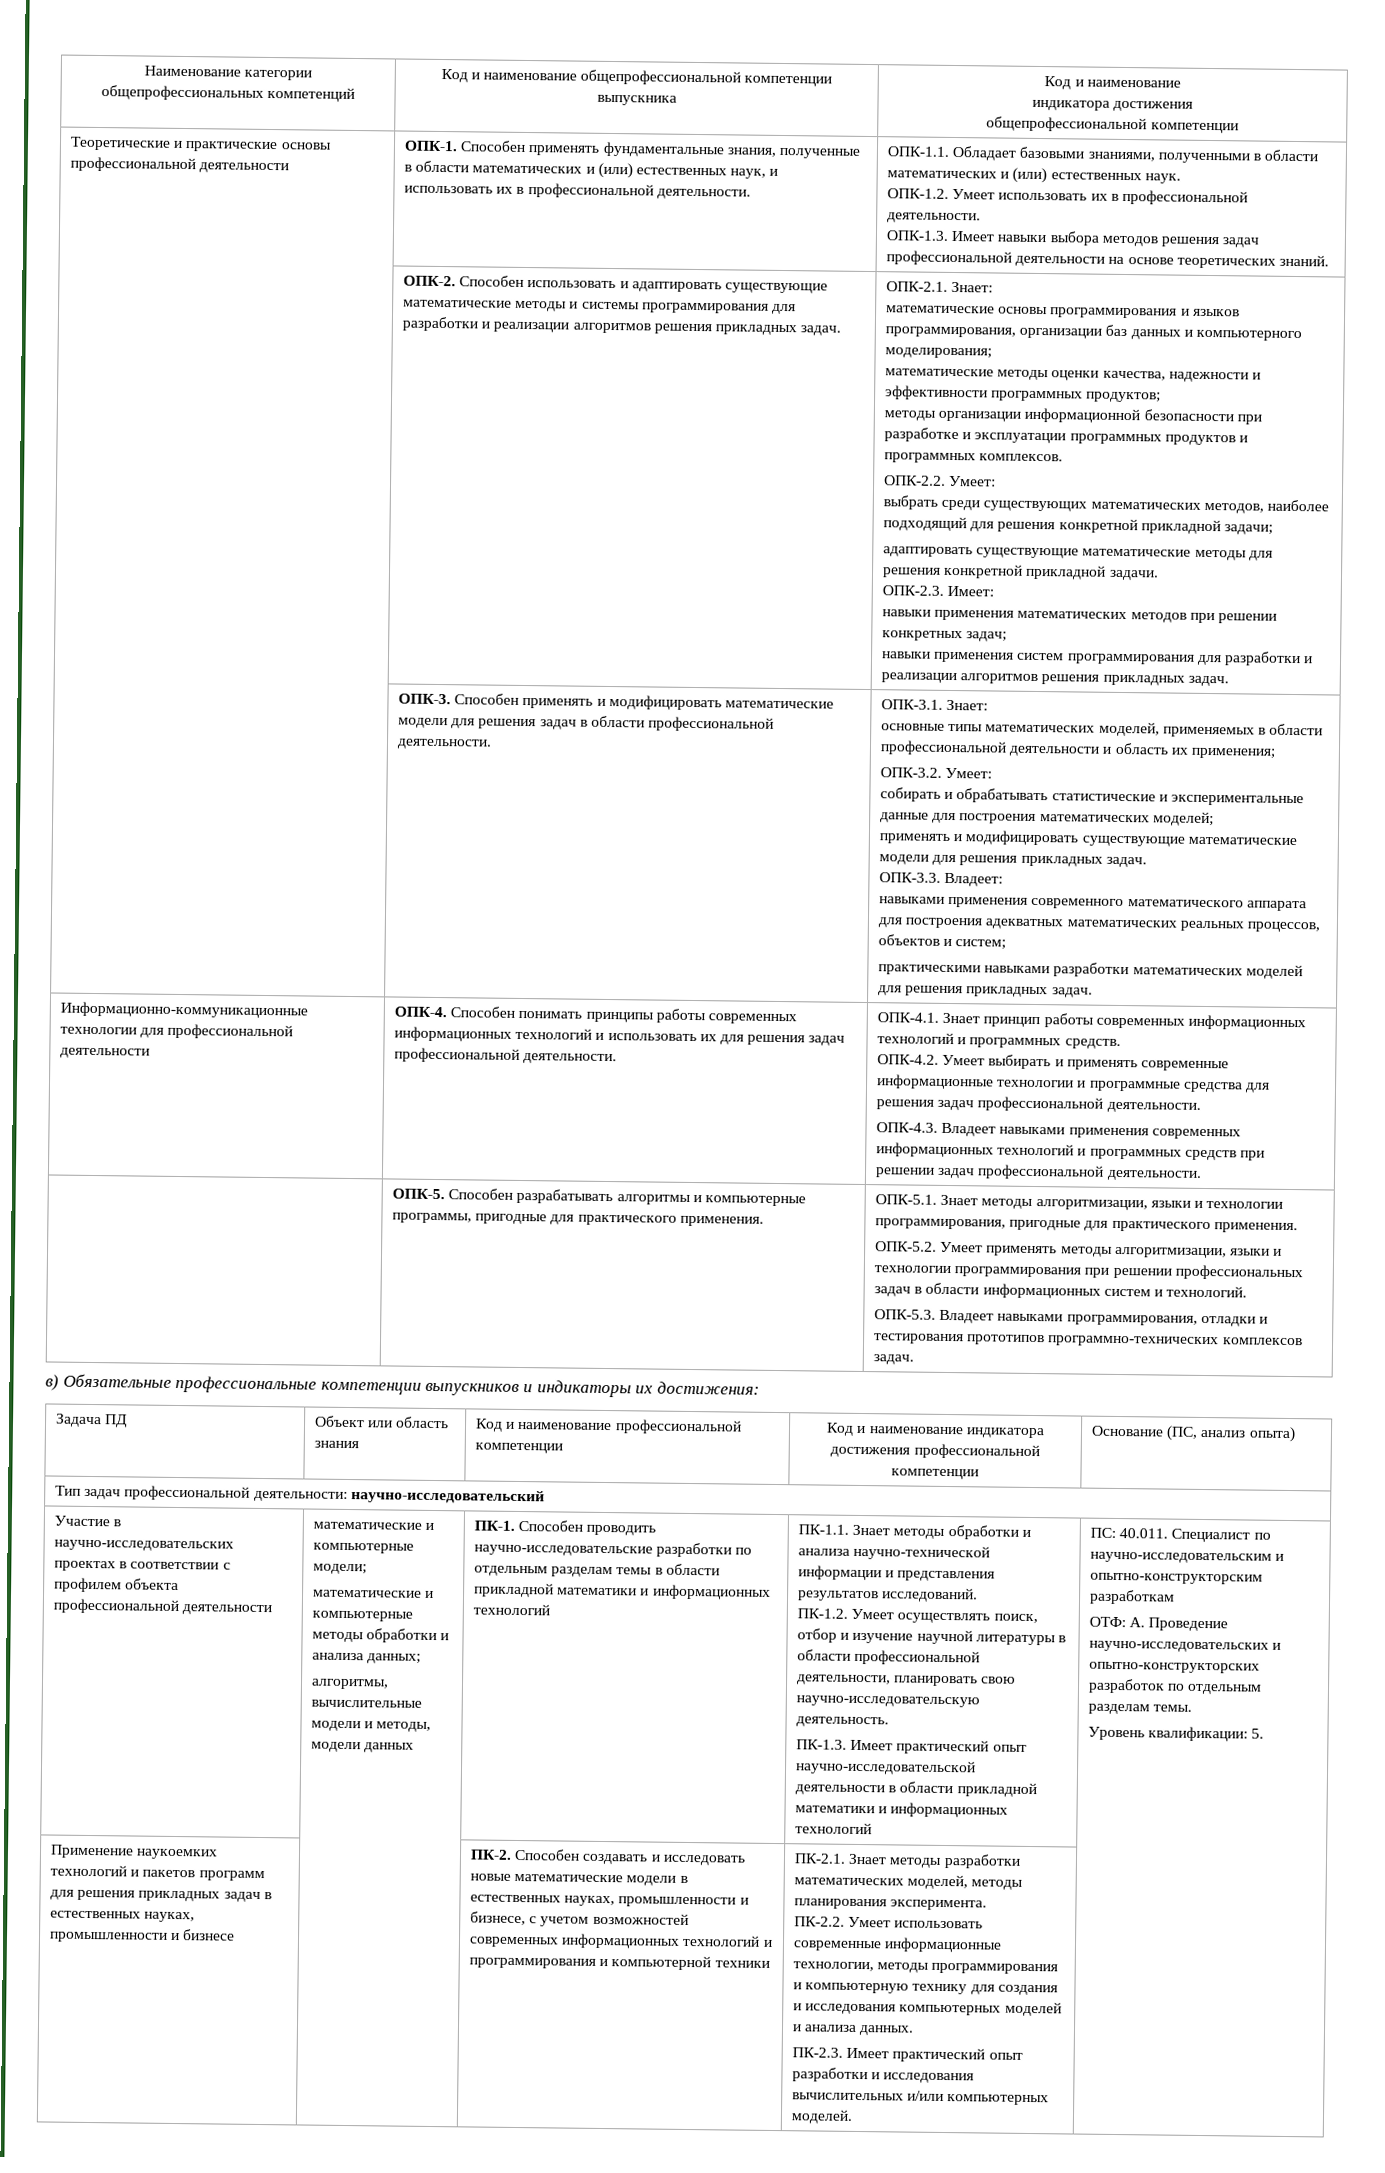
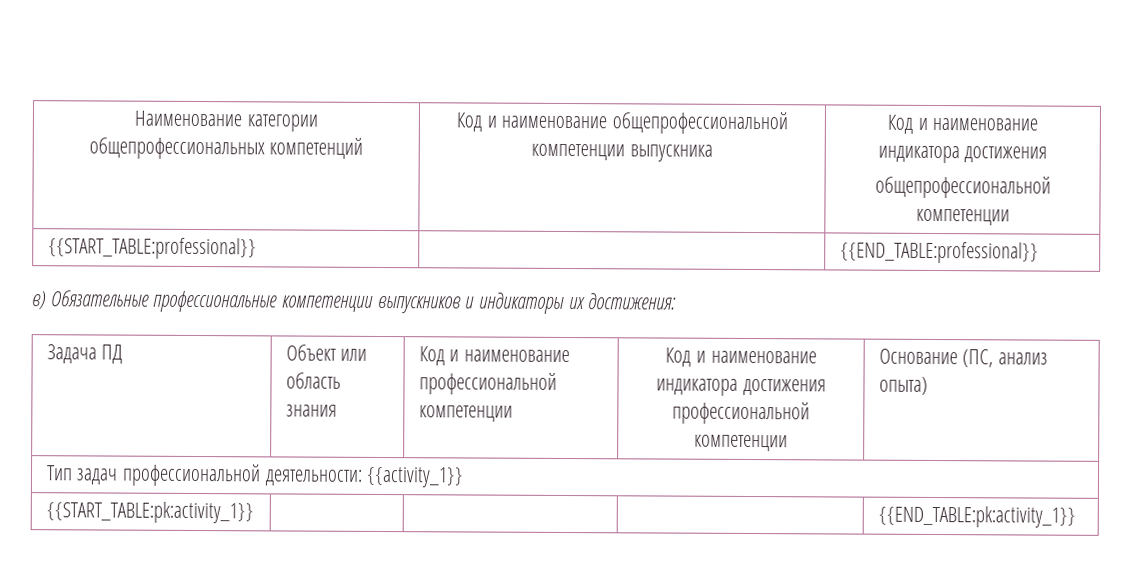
- Теоретические и практические основы профессиональной деятельности | ОПК-1. Способен применять фундаментальные знания, полученные в области математических и (или) естественных наук, и использовать их в профессиональной деятельности. | ОПК-1.1. Обладает базовыми знаниями, полученными в области математических и (или) естественных наук.
- ОПК-1.2. Умеет использовать их в профессиональной деятельности.
- ОПК-1.3. Имеет навыки выбора методов решения задач профессиональной деятельности на основе теоретических знаний.
- | ОПК-2. Способен использовать и адаптировать существующие математические методы и системы программирования для разработки и реализации алгоритмов решения прикладных задач. | ОПК-2.1. Знает:
- математические основы программирования и языков программирования, организации баз данных и компьютерного моделирования;
- математические методы оценки качества, надежности и эффективности программных продуктов;
- методы организации информационной безопасности при разработке и эксплуатации программных продуктов и программных комплексов.
- ОПК-2.2. Умеет:
- выбрать среди существующих математических методов, наиболее подходящий для решения конкретной прикладной задачи;
- адаптировать существующие математические методы для решения конкретной прикладной задачи.
- ОПК-2.3. Имеет:
- навыки применения математических методов при решении конкретных задач;
- навыки применения систем программирования для разработки и реализации алгоритмов решения прикладных задач.
- | ОПК-3. Способен применять и модифицировать математические модели для решения задач в области профессиональной деятельности. | ОПК-3.1. Знает:
- основные типы математических моделей, применяемых в области профессиональной деятельности и область их применения;
- ОПК-3.2. Умеет:
- собирать и обрабатывать статистические и экспериментальные данные для построения математических моделей;
- применять и модифицировать существующие математические модели для решения прикладных задач.
- ОПК-3.3. Владеет:
- навыками применения современного математического аппарата для построения адекватных математических реальных процессов, объектов и систем;
- практическими навыками разработки математических моделей для решения прикладных задач.
- Информационно-коммуникационные технологии для профессиональной деятельности | ОПК-4. Способен понимать принципы работы современных информационных технологий и использовать их для решения задач профессиональной деятельности. | ОПК-4.1. Знает принцип работы современных информационных технологий и программных средств.
- ОПК-4.2. Умеет выбирать и применять современные информационные технологии и программные средства для решения задач профессиональной деятельности.
- ОПК-4.3. Владеет навыками применения современных информационных технологий и программных средств при решении задач профессиональной деятельности.
- | ОПК-5. Способен разрабатывать алгоритмы и компьютерные программы, пригодные для практического применения. | ОПК-5.1. Знает методы алгоритмизации, языки и технологии программирования, пригодные для практического применения.
- ОПК-5.2. Умеет применять методы алгоритмизации, языки и технологии программирования при решении профессиональных задач в области информационных систем и технологий.
- ОПК-5.3. Владеет навыками программирования, отладки и тестирования прототипов программно-технических комплексов задач.
+ {{START_TABLE:professional}} | | {{END_TABLE:professional}}
- Тип задач профессиональной деятельности: научно-исследовательский
- Участие в научно-исследовательских проектах в соответствии с профилем объекта профессиональной деятельности | математические и компьютерные модели;
- математические и компьютерные методы обработки и анализа данных;
- алгоритмы, вычислительные модели и методы, модели данных | ПК-1. Способен проводить научно-исследовательские разработки по отдельным разделам темы в области прикладной математики и информационных технологий | ПК-1.1. Знает методы обработки и анализа научно-технической информации и представления результатов исследований.
- ПК-1.2. Умеет осуществлять поиск, отбор и изучение научной литературы в области профессиональной деятельности, планировать свою научно-исследовательскую деятельность.
- ПК-1.3. Имеет практический опыт научно-исследовательской деятельности в области прикладной математики и информационных технологий | ПС: 40.011. Специалист по научно-исследовательским и опытно-конструкторским разработкам
- ОТФ: А. Проведение научно-исследовательских и опытно-конструкторских разработок по отдельным разделам темы.
- Уровень квалификации: 5.
- Применение наукоемких технологий и пакетов программ для решения прикладных задач в естественных науках, промышленности и бизнесе | | ПК-2. Способен создавать и исследовать новые математические модели в естественных науках, промышленности и бизнесе, с учетом возможностей современных информационных технологий и программирования и компьютерной техники | ПК-2.1. Знает методы разработки математических моделей, методы планирования эксперимента.
- ПК-2.2. Умеет использовать современные информационные технологии, методы программирования и компьютерную технику для создания и исследования компьютерных моделей и анализа данных.
- ПК-2.3. Имеет практический опыт разработки и исследования вычислительных и/или компьютерных моделей.
+ Тип задач профессиональной деятельности: {{activity_1}}
+ {{START_TABLE:pk:activity_1}} | | | | {{END_TABLE:pk:activity_1}}

